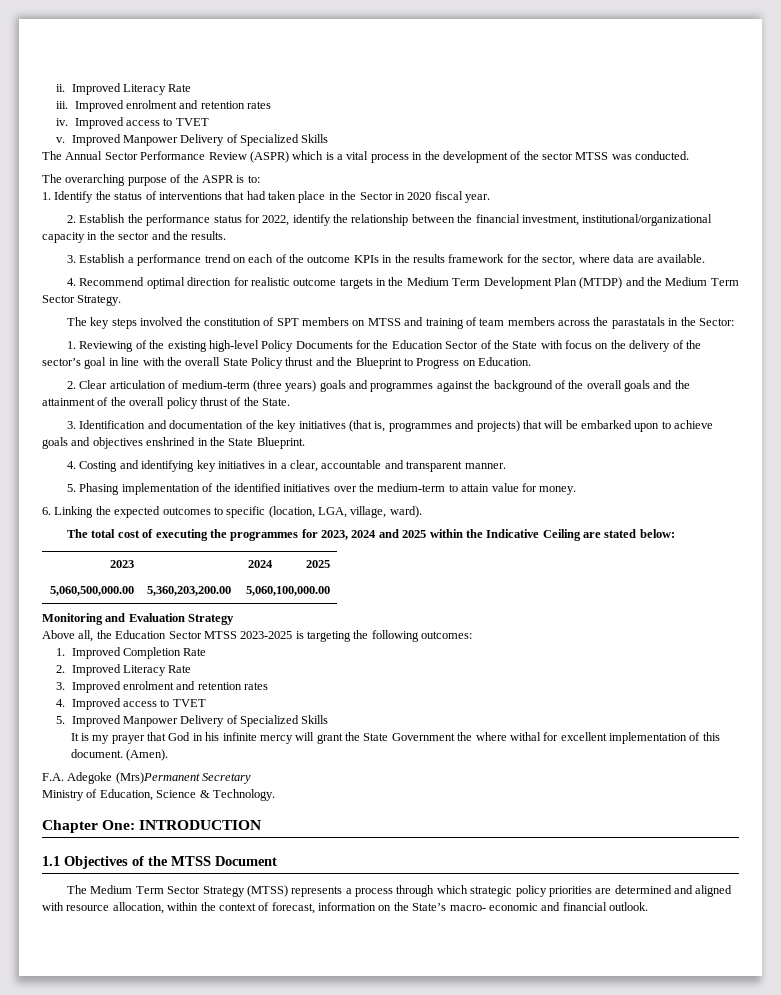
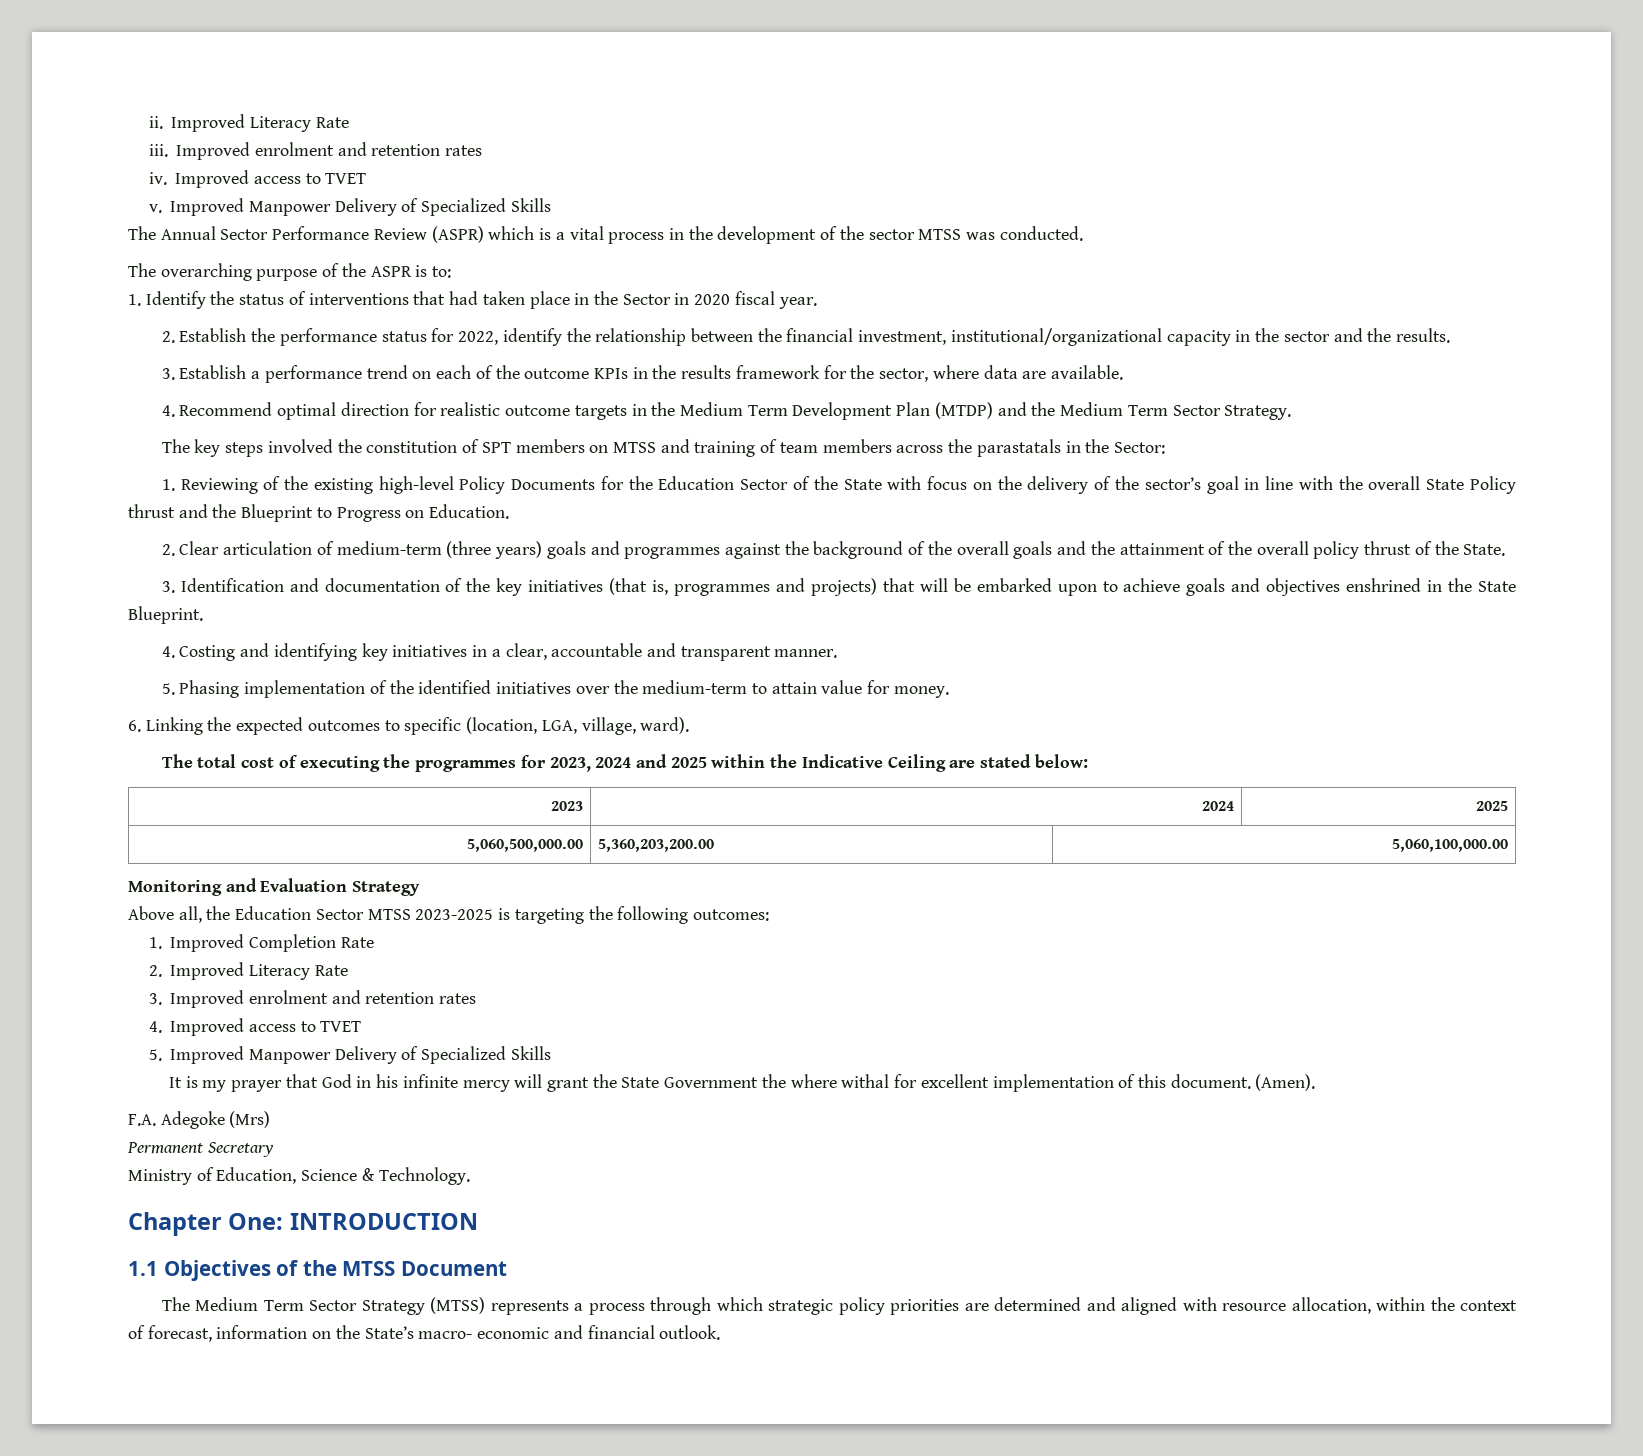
- F.A. Adegoke (Mrs)Permanent Secretary
+ F.A. Adegoke (Mrs)
+ Permanent Secretary

